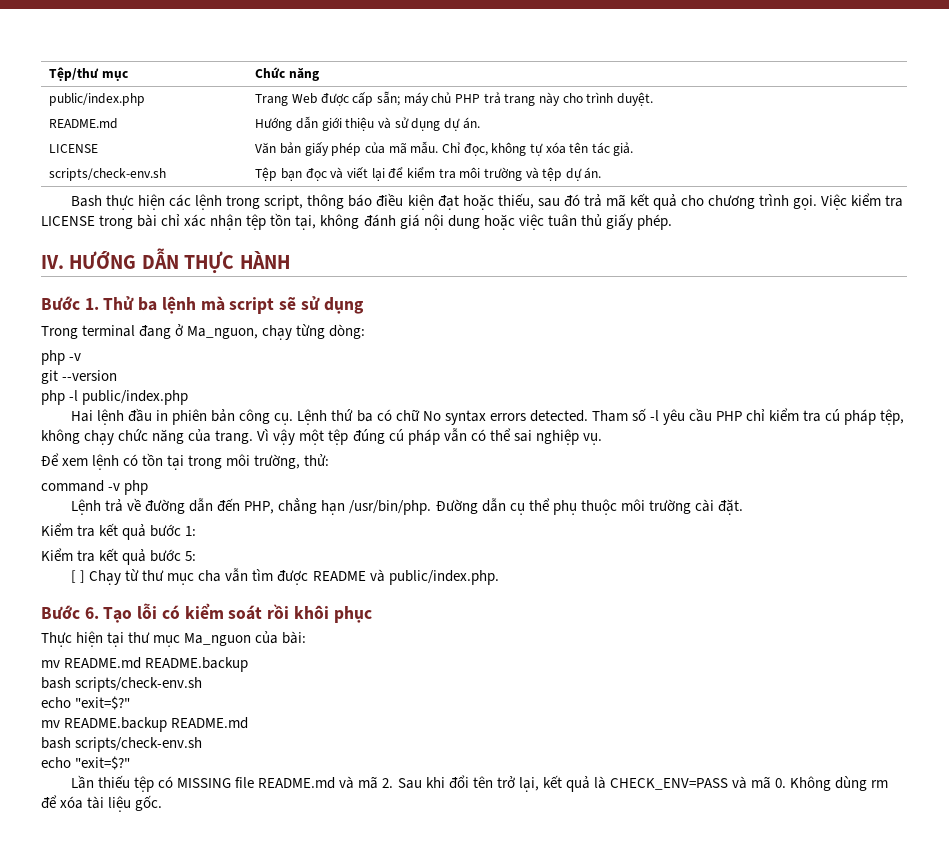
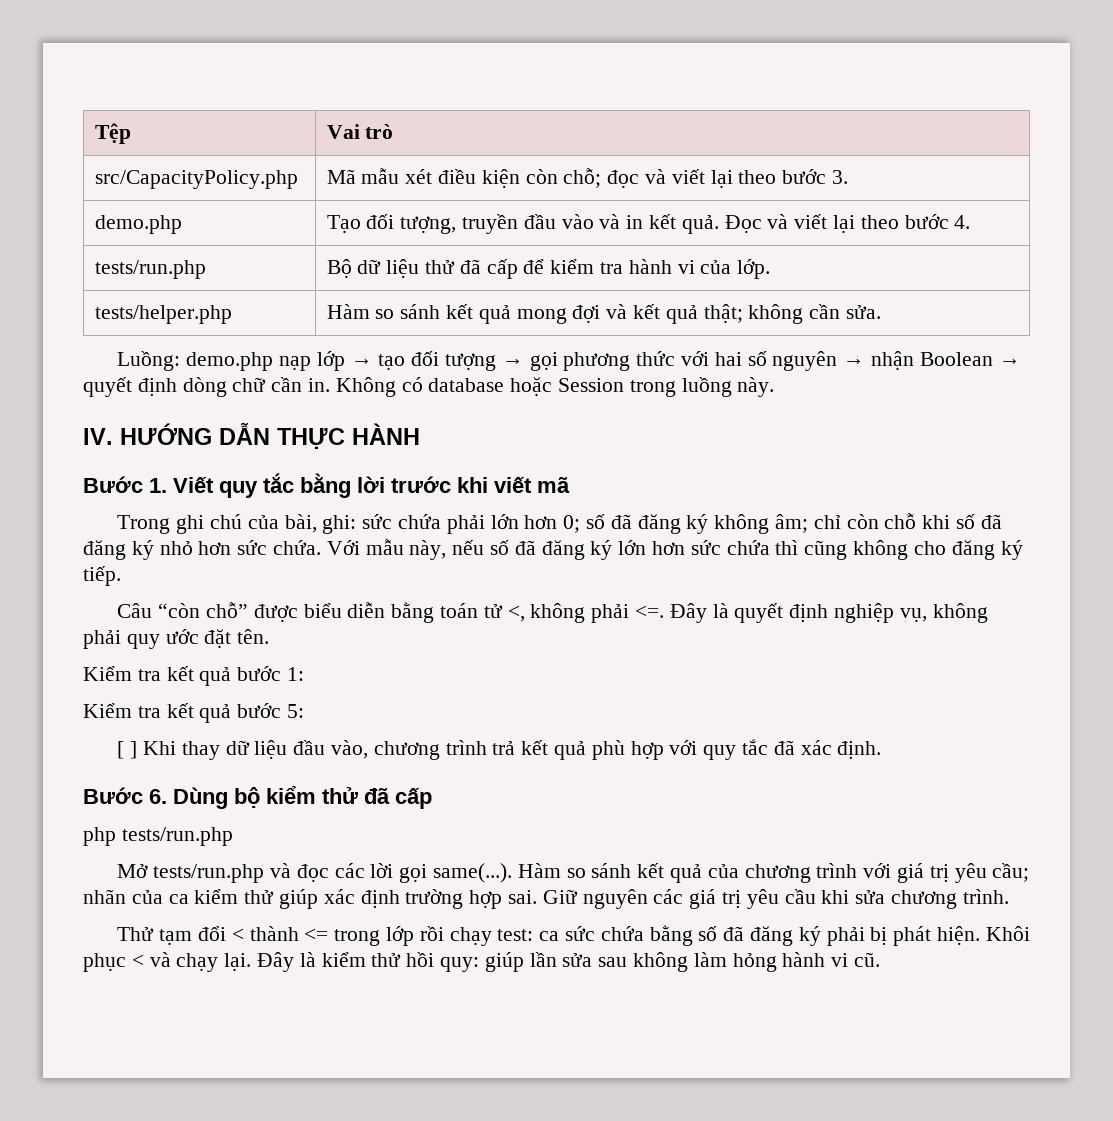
- Tệp/thư mục | Chức năng
- public/index.php | Trang Web được cấp sẵn; máy chủ PHP trả trang này cho trình duyệt.
- README.md | Hướng dẫn giới thiệu và sử dụng dự án.
- LICENSE | Văn bản giấy phép của mã mẫu. Chỉ đọc, không tự xóa tên tác giả.
- scripts/check-env.sh | Tệp bạn đọc và viết lại để kiểm tra môi trường và tệp dự án.
- Bash thực hiện các lệnh trong script, thông báo điều kiện đạt hoặc thiếu, sau đó trả mã kết quả cho chương trình gọi. Việc kiểm tra LICENSE trong bài chỉ xác nhận tệp tồn tại, không đánh giá nội dung hoặc việc tuân thủ giấy phép.
+ Tệp | Vai trò
+ src/CapacityPolicy.php | Mã mẫu xét điều kiện còn chỗ; đọc và viết lại theo bước 3.
+ demo.php | Tạo đối tượng, truyền đầu vào và in kết quả. Đọc và viết lại theo bước 4.
+ tests/run.php | Bộ dữ liệu thử đã cấp để kiểm tra hành vi của lớp.
+ tests/helper.php | Hàm so sánh kết quả mong đợi và kết quả thật; không cần sửa.
+ Luồng: demo.php nạp lớp → tạo đối tượng → gọi phương thức với hai số nguyên → nhận Boolean → quyết định dòng chữ cần in. Không có database hoặc Session trong luồng này.
- Bước 1. Thử ba lệnh mà script sẽ sử dụng
- Trong terminal đang ở Ma_nguon, chạy từng dòng:
- php -v
- git --version
- php -l public/index.php
- Hai lệnh đầu in phiên bản công cụ. Lệnh thứ ba có chữ No syntax errors detected. Tham số -l yêu cầu PHP chỉ kiểm tra cú pháp tệp, không chạy chức năng của trang. Vì vậy một tệp đúng cú pháp vẫn có thể sai nghiệp vụ.
- Để xem lệnh có tồn tại trong môi trường, thử:
- command -v php
- Lệnh trả về đường dẫn đến PHP, chẳng hạn /usr/bin/php. Đường dẫn cụ thể phụ thuộc môi trường cài đặt.
+ Bước 1. Viết quy tắc bằng lời trước khi viết mã
+ Trong ghi chú của bài, ghi: sức chứa phải lớn hơn 0; số đã đăng ký không âm; chỉ còn chỗ khi số đã đăng ký nhỏ hơn sức chứa. Với mẫu này, nếu số đã đăng ký lớn hơn sức chứa thì cũng không cho đăng ký tiếp.
+ Câu “còn chỗ” được biểu diễn bằng toán tử <, không phải <=. Đây là quyết định nghiệp vụ, không phải quy ước đặt tên.
- [ ] Chạy từ thư mục cha vẫn tìm được README và public/index.php.
- Bước 6. Tạo lỗi có kiểm soát rồi khôi phục
- Thực hiện tại thư mục Ma_nguon của bài:
- mv README.md README.backup
- bash scripts/check-env.sh
- echo "exit=$?"
- mv README.backup README.md
- bash scripts/check-env.sh
- echo "exit=$?"
- Lần thiếu tệp có MISSING file README.md và mã 2. Sau khi đổi tên trở lại, kết quả là CHECK_ENV=PASS và mã 0. Không dùng rm để xóa tài liệu gốc.
+ [ ] Khi thay dữ liệu đầu vào, chương trình trả kết quả phù hợp với quy tắc đã xác định.
+ Bước 6. Dùng bộ kiểm thử đã cấp
+ php tests/run.php
+ Mở tests/run.php và đọc các lời gọi same(...). Hàm so sánh kết quả của chương trình với giá trị yêu cầu; nhãn của ca kiểm thử giúp xác định trường hợp sai. Giữ nguyên các giá trị yêu cầu khi sửa chương trình.
+ Thử tạm đổi < thành <= trong lớp rồi chạy test: ca sức chứa bằng số đã đăng ký phải bị phát hiện. Khôi phục < và chạy lại. Đây là kiểm thử hồi quy: giúp lần sửa sau không làm hỏng hành vi cũ.

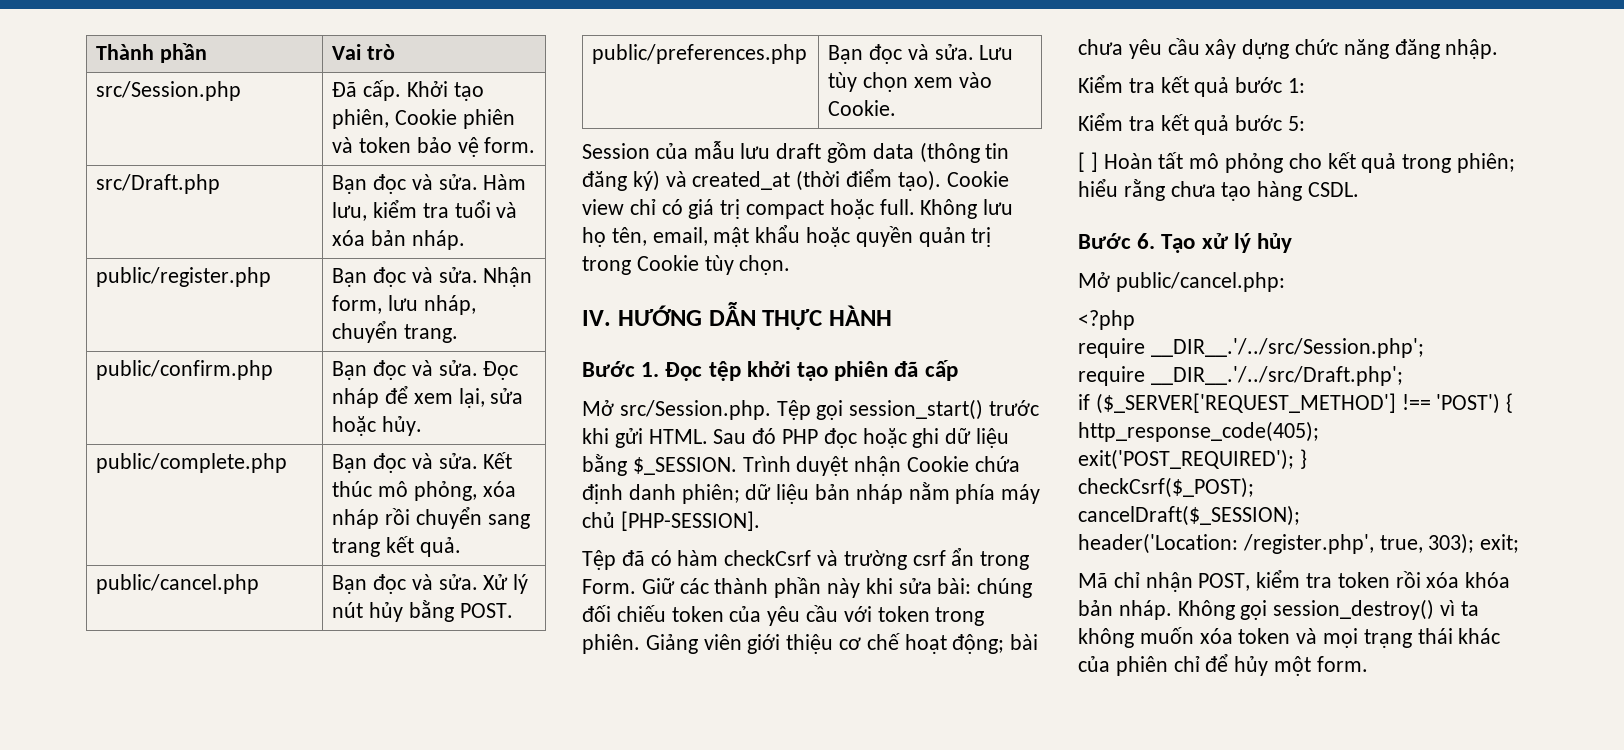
- Tệp | Vai trò
+ Thành phần | Vai trò
- src/CapacityPolicy.php | Mã mẫu xét điều kiện còn chỗ; đọc và viết lại theo bước 3.
- demo.php | Tạo đối tượng, truyền đầu vào và in kết quả. Đọc và viết lại theo bước 4.
- tests/run.php | Bộ dữ liệu thử đã cấp để kiểm tra hành vi của lớp.
- tests/helper.php | Hàm so sánh kết quả mong đợi và kết quả thật; không cần sửa.
- Luồng: demo.php nạp lớp → tạo đối tượng → gọi phương thức với hai số nguyên → nhận Boolean → quyết định dòng chữ cần in. Không có database hoặc Session trong luồng này.
+ src/Session.php | Đã cấp. Khởi tạo phiên, Cookie phiên và token bảo vệ form.
+ src/Draft.php | Bạn đọc và sửa. Hàm lưu, kiểm tra tuổi và xóa bản nháp.
+ public/register.php | Bạn đọc và sửa. Nhận form, lưu nháp, chuyển trang.
+ public/confirm.php | Bạn đọc và sửa. Đọc nháp để xem lại, sửa hoặc hủy.
+ public/complete.php | Bạn đọc và sửa. Kết thúc mô phỏng, xóa nháp rồi chuyển sang trang kết quả.
+ public/cancel.php | Bạn đọc và sửa. Xử lý nút hủy bằng POST.
+ public/preferences.php | Bạn đọc và sửa. Lưu tùy chọn xem vào Cookie.
+ Session của mẫu lưu draft gồm data (thông tin đăng ký) và created_at (thời điểm tạo). Cookie view chỉ có giá trị compact hoặc full. Không lưu họ tên, email, mật khẩu hoặc quyền quản trị trong Cookie tùy chọn.
- Bước 1. Viết quy tắc bằng lời trước khi viết mã
- Trong ghi chú của bài, ghi: sức chứa phải lớn hơn 0; số đã đăng ký không âm; chỉ còn chỗ khi số đã đăng ký nhỏ hơn sức chứa. Với mẫu này, nếu số đã đăng ký lớn hơn sức chứa thì cũng không cho đăng ký tiếp.
- Câu “còn chỗ” được biểu diễn bằng toán tử <, không phải <=. Đây là quyết định nghiệp vụ, không phải quy ước đặt tên.
+ Bước 1. Đọc tệp khởi tạo phiên đã cấp
+ Mở src/Session.php. Tệp gọi session_start() trước khi gửi HTML. Sau đó PHP đọc hoặc ghi dữ liệu bằng $_SESSION. Trình duyệt nhận Cookie chứa định danh phiên; dữ liệu bản nháp nằm phía máy chủ [PHP-SESSION].
+ Tệp đã có hàm checkCsrf và trường csrf ẩn trong Form. Giữ các thành phần này khi sửa bài: chúng đối chiếu token của yêu cầu với token trong phiên. Giảng viên giới thiệu cơ chế hoạt động; bài chưa yêu cầu xây dựng chức năng đăng nhập.
- [ ] Khi thay dữ liệu đầu vào, chương trình trả kết quả phù hợp với quy tắc đã xác định.
- Bước 6. Dùng bộ kiểm thử đã cấp
- php tests/run.php
- Mở tests/run.php và đọc các lời gọi same(...). Hàm so sánh kết quả của chương trình với giá trị yêu cầu; nhãn của ca kiểm thử giúp xác định trường hợp sai. Giữ nguyên các giá trị yêu cầu khi sửa chương trình.
- Thử tạm đổi < thành <= trong lớp rồi chạy test: ca sức chứa bằng số đã đăng ký phải bị phát hiện. Khôi phục < và chạy lại. Đây là kiểm thử hồi quy: giúp lần sửa sau không làm hỏng hành vi cũ.
+ [ ] Hoàn tất mô phỏng cho kết quả trong phiên; hiểu rằng chưa tạo hàng CSDL.
+ Bước 6. Tạo xử lý hủy
+ Mở public/cancel.php:
+ <?php
+ require __DIR__.'/../src/Session.php';
+ require __DIR__.'/../src/Draft.php';
+ if ($_SERVER['REQUEST_METHOD'] !== 'POST') { http_response_code(405); exit('POST_REQUIRED'); }
+ checkCsrf($_POST);
+ cancelDraft($_SESSION);
+ header('Location: /register.php', true, 303); exit;
+ Mã chỉ nhận POST, kiểm tra token rồi xóa khóa bản nháp. Không gọi session_destroy() vì ta không muốn xóa token và mọi trạng thái khác của phiên chỉ để hủy một form.

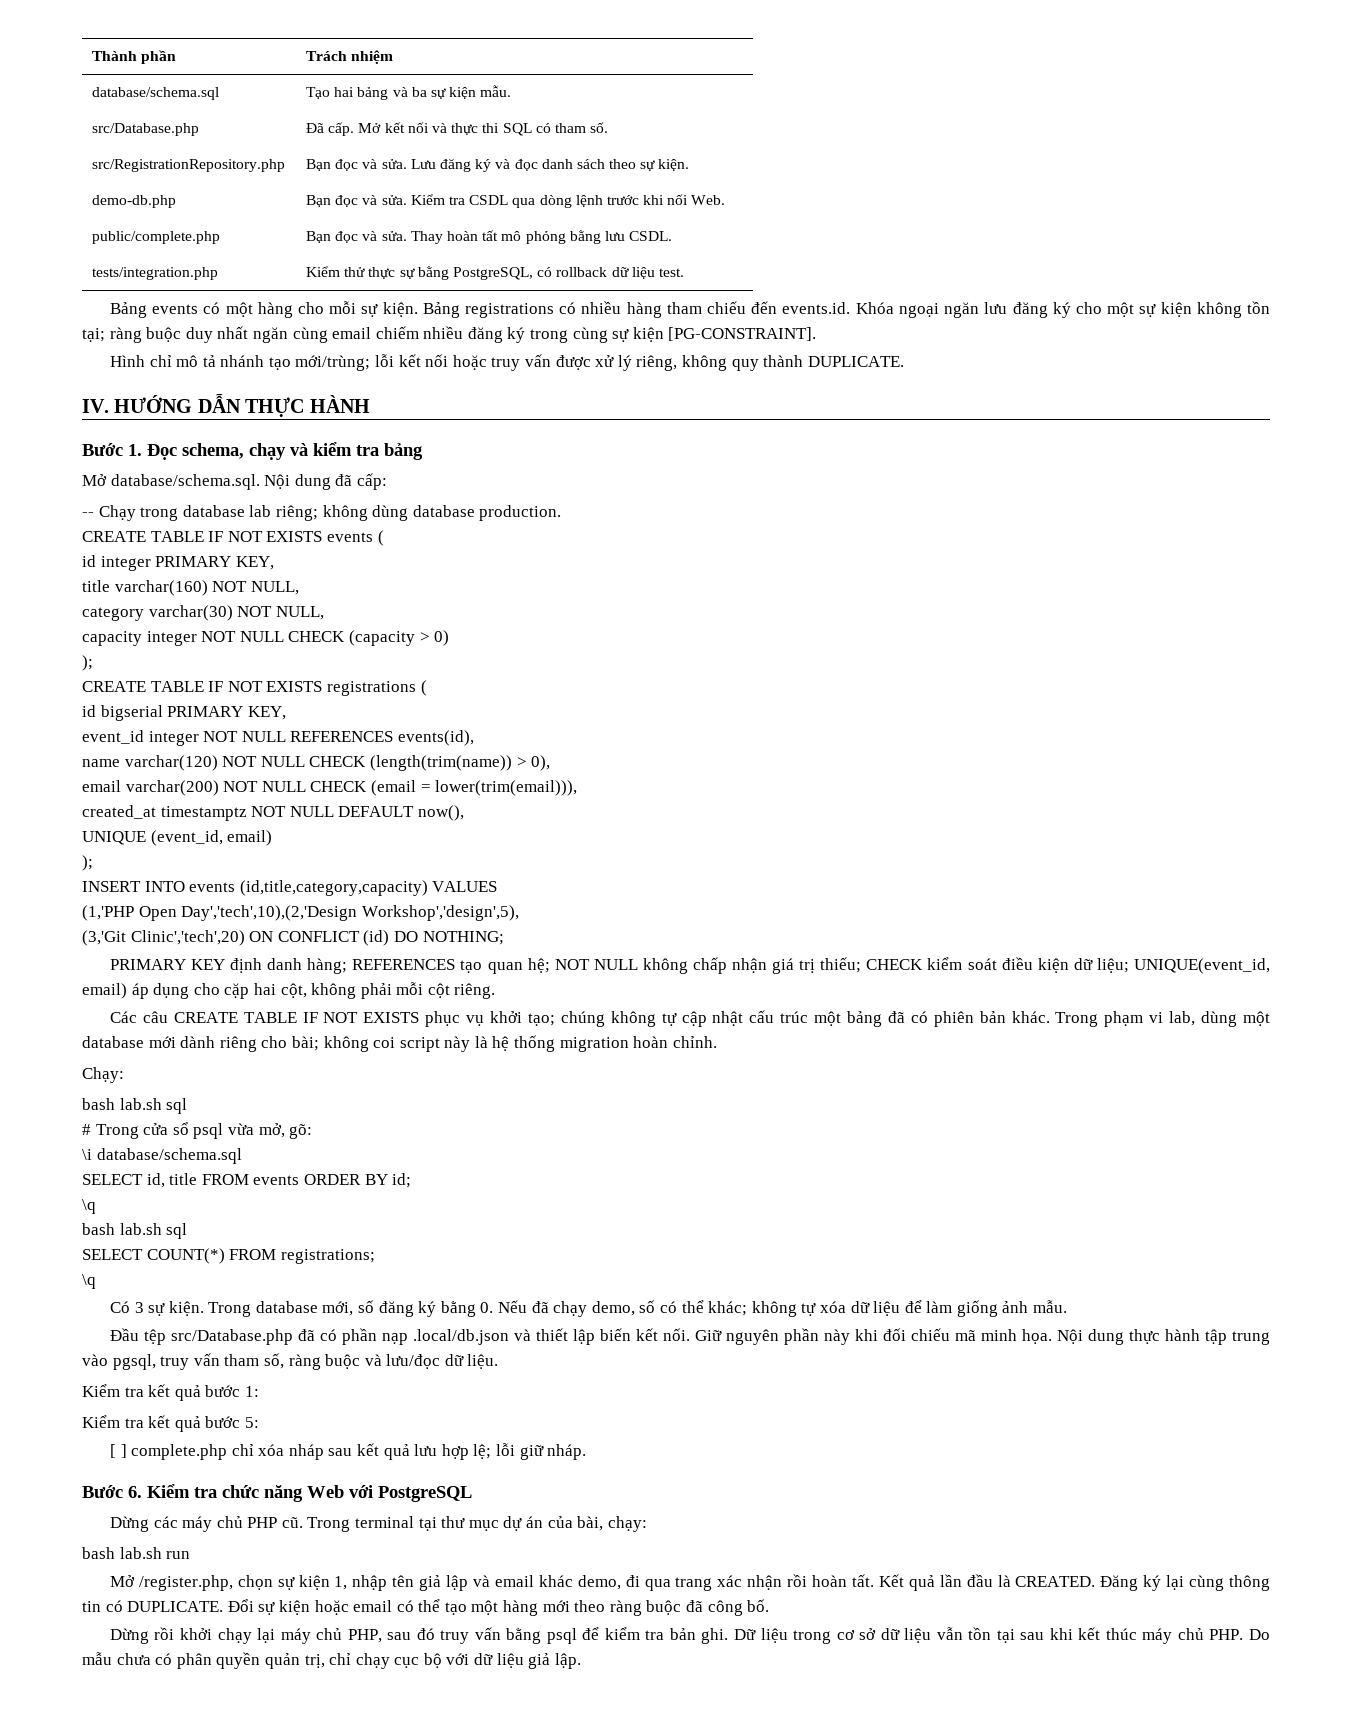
- Thành phần | Vai trò
- src/Session.php | Đã cấp. Khởi tạo phiên, Cookie phiên và token bảo vệ form.
- src/Draft.php | Bạn đọc và sửa. Hàm lưu, kiểm tra tuổi và xóa bản nháp.
- public/register.php | Bạn đọc và sửa. Nhận form, lưu nháp, chuyển trang.
- public/confirm.php | Bạn đọc và sửa. Đọc nháp để xem lại, sửa hoặc hủy.
+ Thành phần | Trách nhiệm
+ database/schema.sql | Tạo hai bảng và ba sự kiện mẫu.
+ src/Database.php | Đã cấp. Mở kết nối và thực thi SQL có tham số.
+ src/RegistrationRepository.php | Bạn đọc và sửa. Lưu đăng ký và đọc danh sách theo sự kiện.
+ demo-db.php | Bạn đọc và sửa. Kiểm tra CSDL qua dòng lệnh trước khi nối Web.
- public/complete.php | Bạn đọc và sửa. Kết thúc mô phỏng, xóa nháp rồi chuyển sang trang kết quả.
- public/cancel.php | Bạn đọc và sửa. Xử lý nút hủy bằng POST.
- public/preferences.php | Bạn đọc và sửa. Lưu tùy chọn xem vào Cookie.
- Session của mẫu lưu draft gồm data (thông tin đăng ký) và created_at (thời điểm tạo). Cookie view chỉ có giá trị compact hoặc full. Không lưu họ tên, email, mật khẩu hoặc quyền quản trị trong Cookie tùy chọn.
+ public/complete.php | Bạn đọc và sửa. Thay hoàn tất mô phỏng bằng lưu CSDL.
+ tests/integration.php | Kiểm thử thực sự bằng PostgreSQL, có rollback dữ liệu test.
+ Bảng events có một hàng cho mỗi sự kiện. Bảng registrations có nhiều hàng tham chiếu đến events.id. Khóa ngoại ngăn lưu đăng ký cho một sự kiện không tồn tại; ràng buộc duy nhất ngăn cùng email chiếm nhiều đăng ký trong cùng sự kiện [PG-CONSTRAINT].
+ Hình chỉ mô tả nhánh tạo mới/trùng; lỗi kết nối hoặc truy vấn được xử lý riêng, không quy thành DUPLICATE.
- Bước 1. Đọc tệp khởi tạo phiên đã cấp
- Mở src/Session.php. Tệp gọi session_start() trước khi gửi HTML. Sau đó PHP đọc hoặc ghi dữ liệu bằng $_SESSION. Trình duyệt nhận Cookie chứa định danh phiên; dữ liệu bản nháp nằm phía máy chủ [PHP-SESSION].
- Tệp đã có hàm checkCsrf và trường csrf ẩn trong Form. Giữ các thành phần này khi sửa bài: chúng đối chiếu token của yêu cầu với token trong phiên. Giảng viên giới thiệu cơ chế hoạt động; bài chưa yêu cầu xây dựng chức năng đăng nhập.
+ Bước 1. Đọc schema, chạy và kiểm tra bảng
+ Mở database/schema.sql. Nội dung đã cấp:
+ -- Chạy trong database lab riêng; không dùng database production.
+ CREATE TABLE IF NOT EXISTS events (
+ id integer PRIMARY KEY,
+ title varchar(160) NOT NULL,
+ category varchar(30) NOT NULL,
+ capacity integer NOT NULL CHECK (capacity > 0)
+ );
+ CREATE TABLE IF NOT EXISTS registrations (
+ id bigserial PRIMARY KEY,
+ event_id integer NOT NULL REFERENCES events(id),
+ name varchar(120) NOT NULL CHECK (length(trim(name)) > 0),
+ email varchar(200) NOT NULL CHECK (email = lower(trim(email))),
+ created_at timestamptz NOT NULL DEFAULT now(),
+ UNIQUE (event_id, email)
+ );
+ INSERT INTO events (id,title,category,capacity) VALUES
+ (1,'PHP Open Day','tech',10),(2,'Design Workshop','design',5),
+ (3,'Git Clinic','tech',20) ON CONFLICT (id) DO NOTHING;
+ PRIMARY KEY định danh hàng; REFERENCES tạo quan hệ; NOT NULL không chấp nhận giá trị thiếu; CHECK kiểm soát điều kiện dữ liệu; UNIQUE(event_id, email) áp dụng cho cặp hai cột, không phải mỗi cột riêng.
+ Các câu CREATE TABLE IF NOT EXISTS phục vụ khởi tạo; chúng không tự cập nhật cấu trúc một bảng đã có phiên bản khác. Trong phạm vi lab, dùng một database mới dành riêng cho bài; không coi script này là hệ thống migration hoàn chỉnh.
+ Chạy:
+ bash lab.sh sql
+ # Trong cửa sổ psql vừa mở, gõ:
+ \i database/schema.sql
+ SELECT id, title FROM events ORDER BY id;
+ \q
+ bash lab.sh sql
+ SELECT COUNT(*) FROM registrations;
+ \q
+ Có 3 sự kiện. Trong database mới, số đăng ký bằng 0. Nếu đã chạy demo, số có thể khác; không tự xóa dữ liệu để làm giống ảnh mẫu.
+ Đầu tệp src/Database.php đã có phần nạp .local/db.json và thiết lập biến kết nối. Giữ nguyên phần này khi đối chiếu mã minh họa. Nội dung thực hành tập trung vào pgsql, truy vấn tham số, ràng buộc và lưu/đọc dữ liệu.
- [ ] Hoàn tất mô phỏng cho kết quả trong phiên; hiểu rằng chưa tạo hàng CSDL.
- Bước 6. Tạo xử lý hủy
- Mở public/cancel.php:
- <?php
- require __DIR__.'/../src/Session.php';
- require __DIR__.'/../src/Draft.php';
- if ($_SERVER['REQUEST_METHOD'] !== 'POST') { http_response_code(405); exit('POST_REQUIRED'); }
- checkCsrf($_POST);
- cancelDraft($_SESSION);
- header('Location: /register.php', true, 303); exit;
- Mã chỉ nhận POST, kiểm tra token rồi xóa khóa bản nháp. Không gọi session_destroy() vì ta không muốn xóa token và mọi trạng thái khác của phiên chỉ để hủy một form.
+ [ ] complete.php chỉ xóa nháp sau kết quả lưu hợp lệ; lỗi giữ nháp.
+ Bước 6. Kiểm tra chức năng Web với PostgreSQL
+ Dừng các máy chủ PHP cũ. Trong terminal tại thư mục dự án của bài, chạy:
+ bash lab.sh run
+ Mở /register.php, chọn sự kiện 1, nhập tên giả lập và email khác demo, đi qua trang xác nhận rồi hoàn tất. Kết quả lần đầu là CREATED. Đăng ký lại cùng thông tin có DUPLICATE. Đổi sự kiện hoặc email có thể tạo một hàng mới theo ràng buộc đã công bố.
+ Dừng rồi khởi chạy lại máy chủ PHP, sau đó truy vấn bằng psql để kiểm tra bản ghi. Dữ liệu trong cơ sở dữ liệu vẫn tồn tại sau khi kết thúc máy chủ PHP. Do mẫu chưa có phân quyền quản trị, chỉ chạy cục bộ với dữ liệu giả lập.

